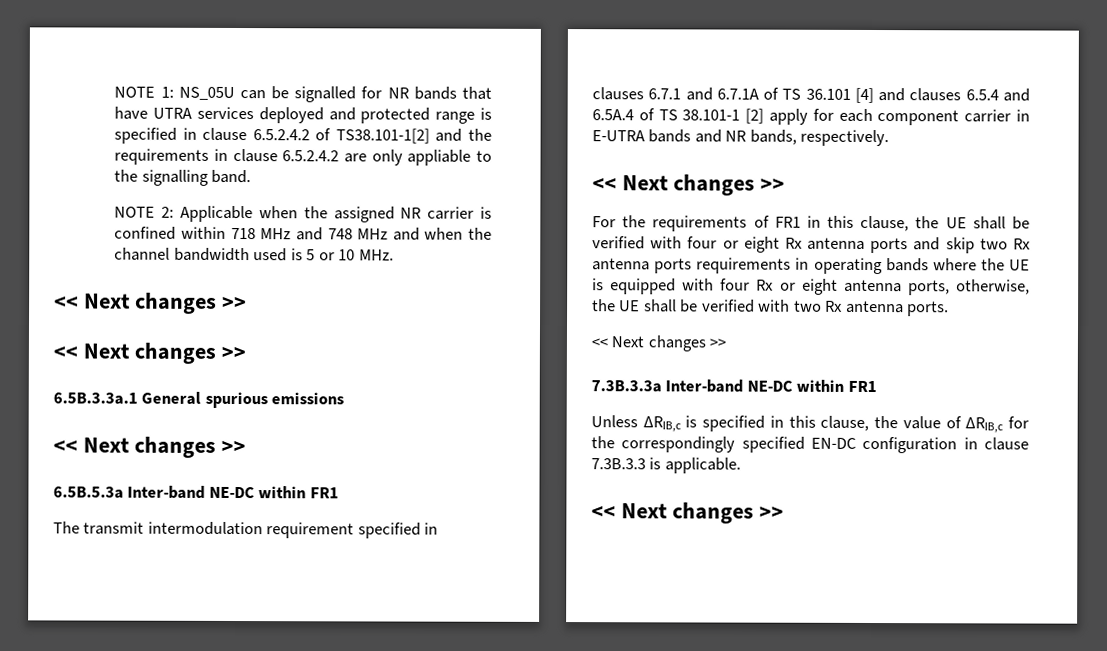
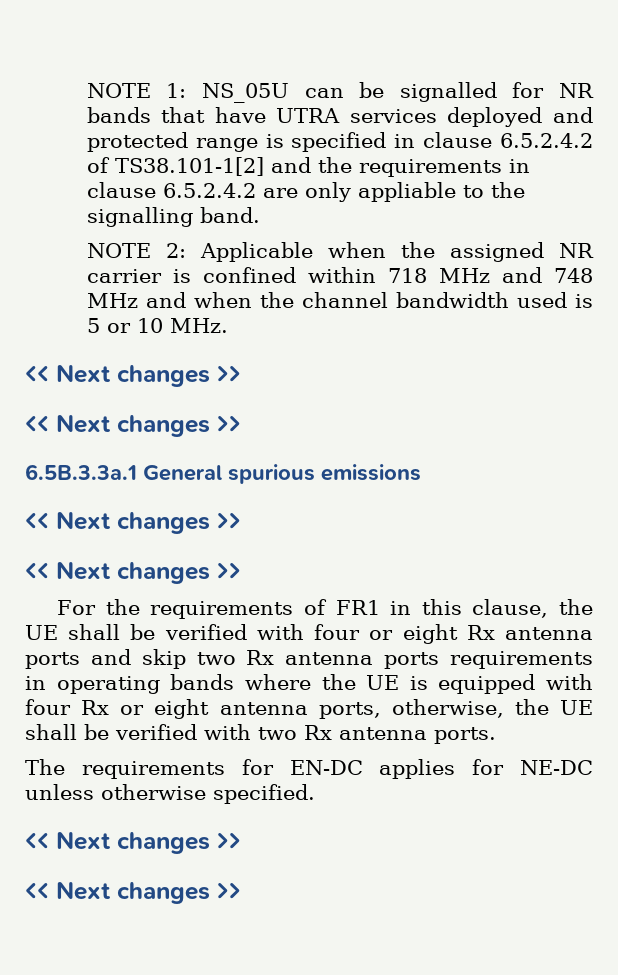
- 6.5B.5.3a Inter-band NE-DC within FR1
- The transmit intermodulation requirement specified in clauses 6.7.1 and 6.7.1A of TS 36.101 [4] and clauses 6.5.4 and 6.5A.4 of TS 38.101-1 [2] apply for each component carrier in E-UTRA bands and NR bands, respectively.
  For the requirements of FR1 in this clause, the UE shall be verified with four or eight Rx antenna ports and skip two Rx antenna ports requirements in operating bands where the UE is equipped with four Rx or eight antenna ports, otherwise, the UE shall be verified with two Rx antenna ports.
+ The requirements for EN-DC applies for NE-DC unless otherwise specified.
  << Next changes >>
- 7.3B.3.3a Inter-band NE-DC within FR1
- Unless ΔRIB,c is specified in this clause, the value of ΔRIB,c for the correspondingly specified EN-DC configuration in clause 7.3B.3.3 is applicable.

